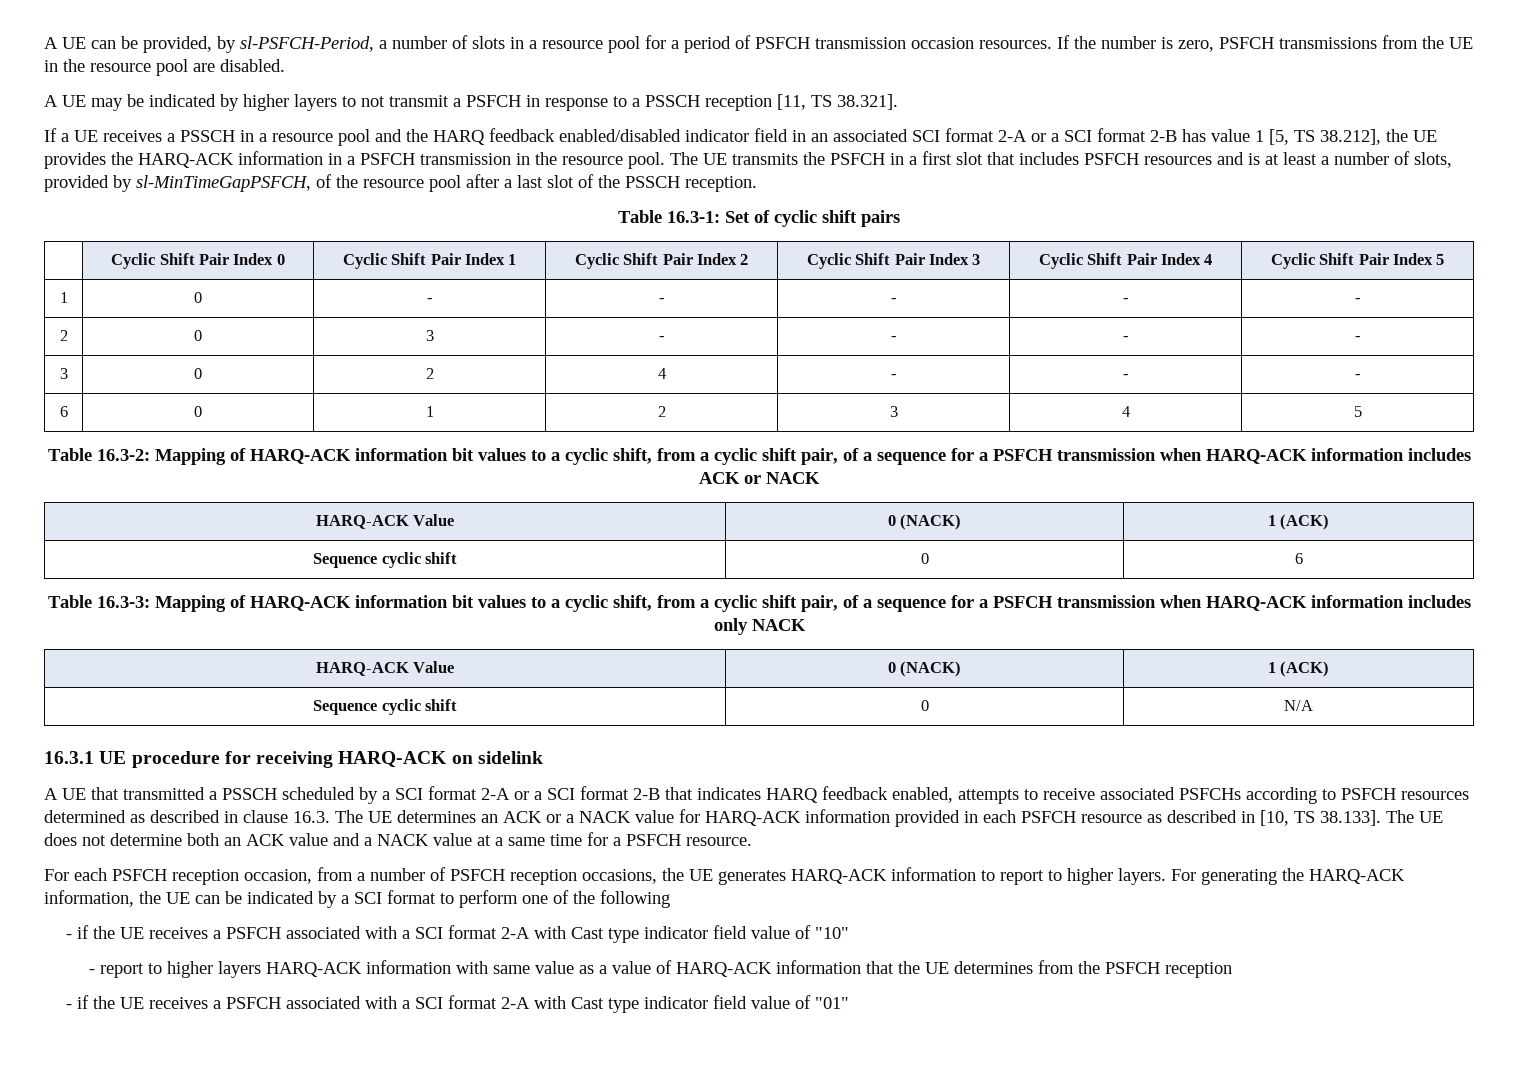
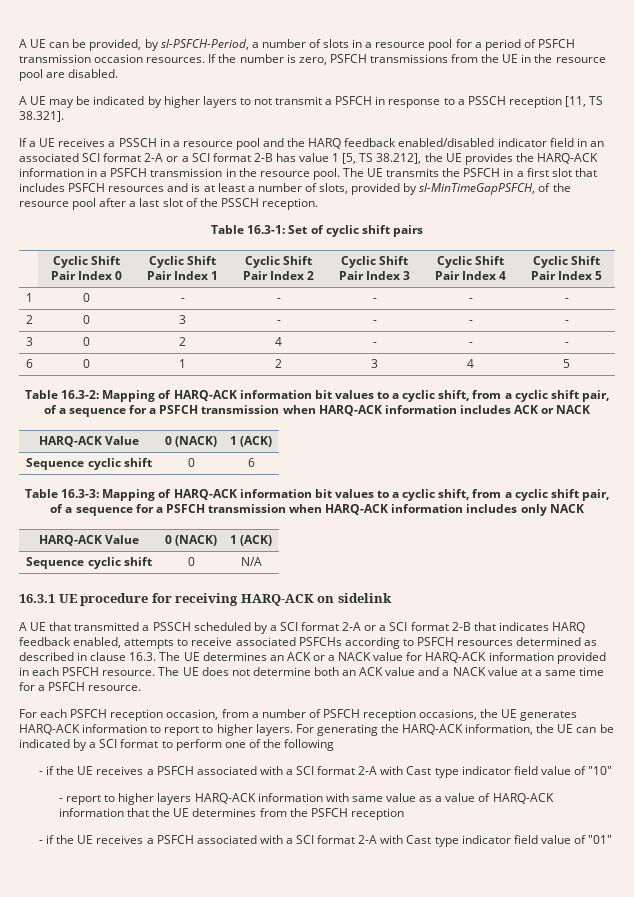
- A UE that transmitted a PSSCH scheduled by a SCI format 2-A or a SCI format 2-B that indicates HARQ feedback enabled, attempts to receive associated PSFCHs according to PSFCH resources determined as described in clause 16.3. The UE determines an ACK or a NACK value for HARQ-ACK information provided in each PSFCH resource as described in [10, TS 38.133]. The UE does not determine both an ACK value and a NACK value at a same time for a PSFCH resource.
+ A UE that transmitted a PSSCH scheduled by a SCI format 2-A or a SCI format 2-B that indicates HARQ feedback enabled, attempts to receive associated PSFCHs according to PSFCH resources determined as described in clause 16.3. The UE determines an ACK or a NACK value for HARQ-ACK information provided in each PSFCH resource. The UE does not determine both an ACK value and a NACK value at a same time for a PSFCH resource.

